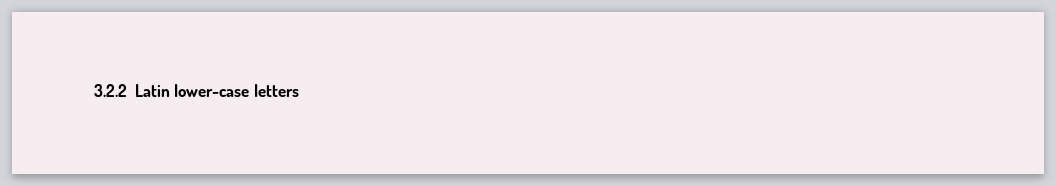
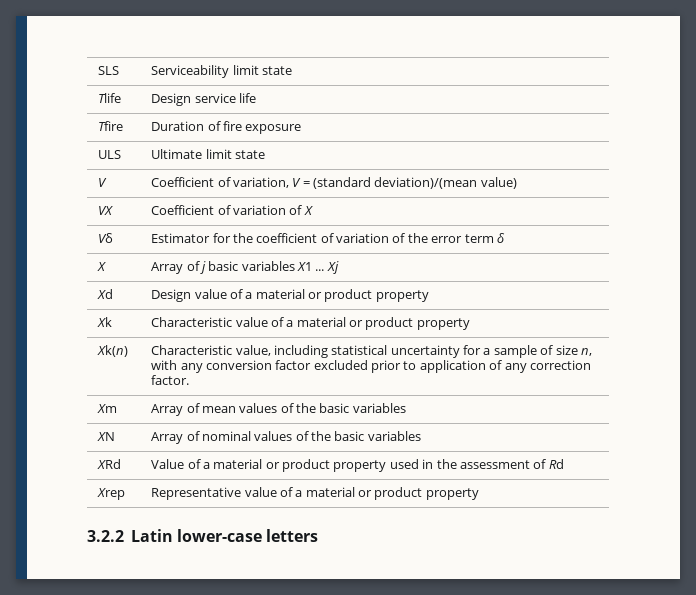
+ SLS | Serviceability limit state
+ Tlife | Design service life
+ Tfire | Duration of fire exposure
+ ULS | Ultimate limit state
+ V | Coefficient of variation, V = (standard deviation)/(mean value)
+ VX | Coefficient of variation of X
+ Vδ | Estimator for the coefficient of variation of the error term δ
+ X | Array of j basic variables X1 ... Xj
+ Xd | Design value of a material or product property
+ Xk | Characteristic value of a material or product property
+ Xk(n) | Characteristic value, including statistical uncertainty for a sample of size n, with any conversion factor excluded prior to application of any correction factor.
+ Xm | Array of mean values of the basic variables
+ XN | Array of nominal values of the basic variables
+ XRd | Value of a material or product property used in the assessment of Rd
+ Xrep | Representative value of a material or product property

